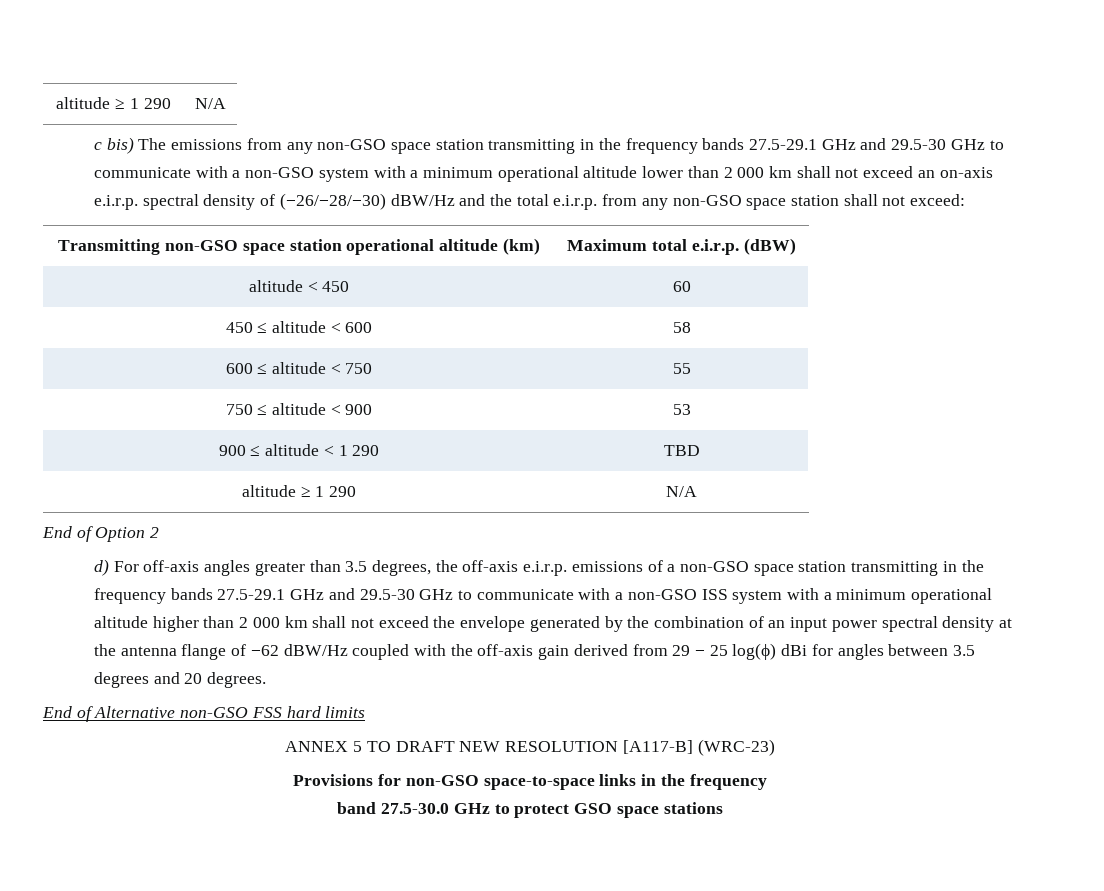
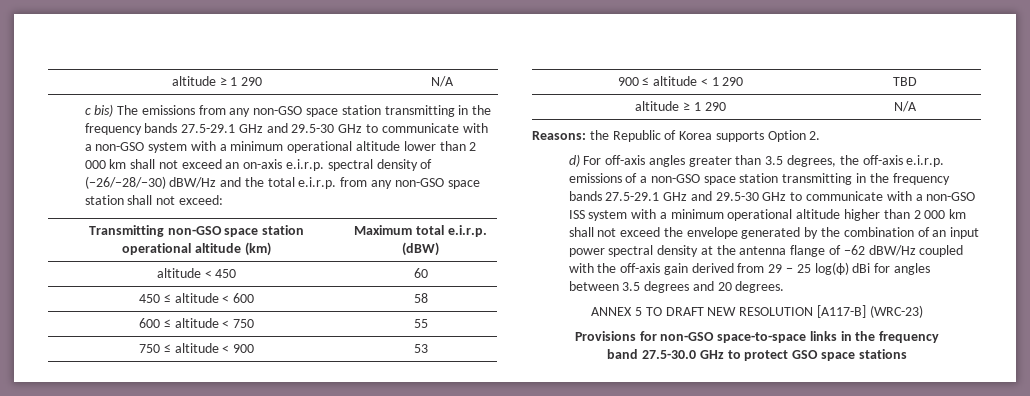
- End of Option 2
+ Reasons: the Republic of Korea supports Option 2.
- End of Alternative non-GSO FSS hard limits

